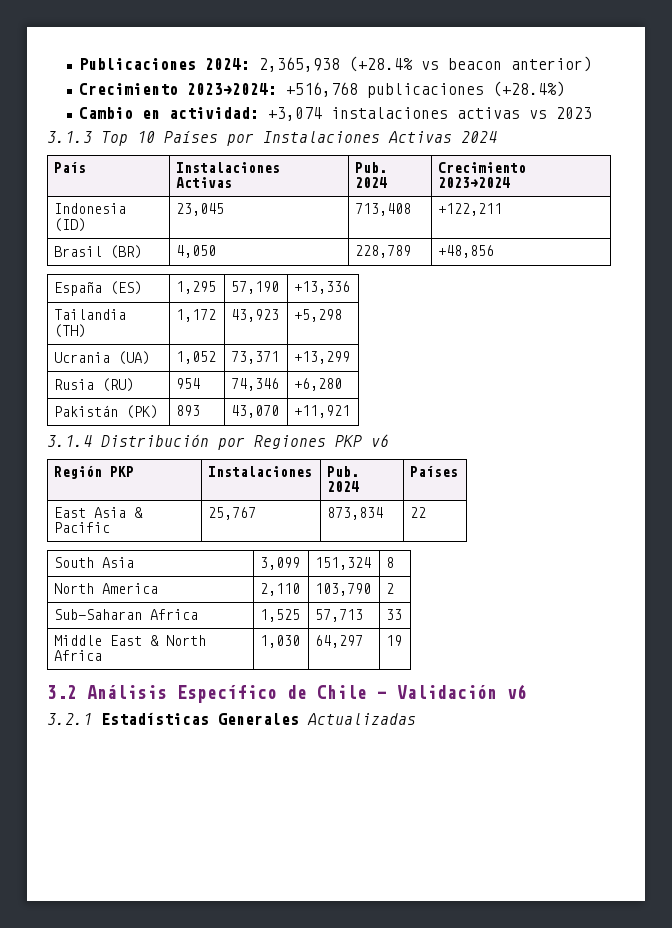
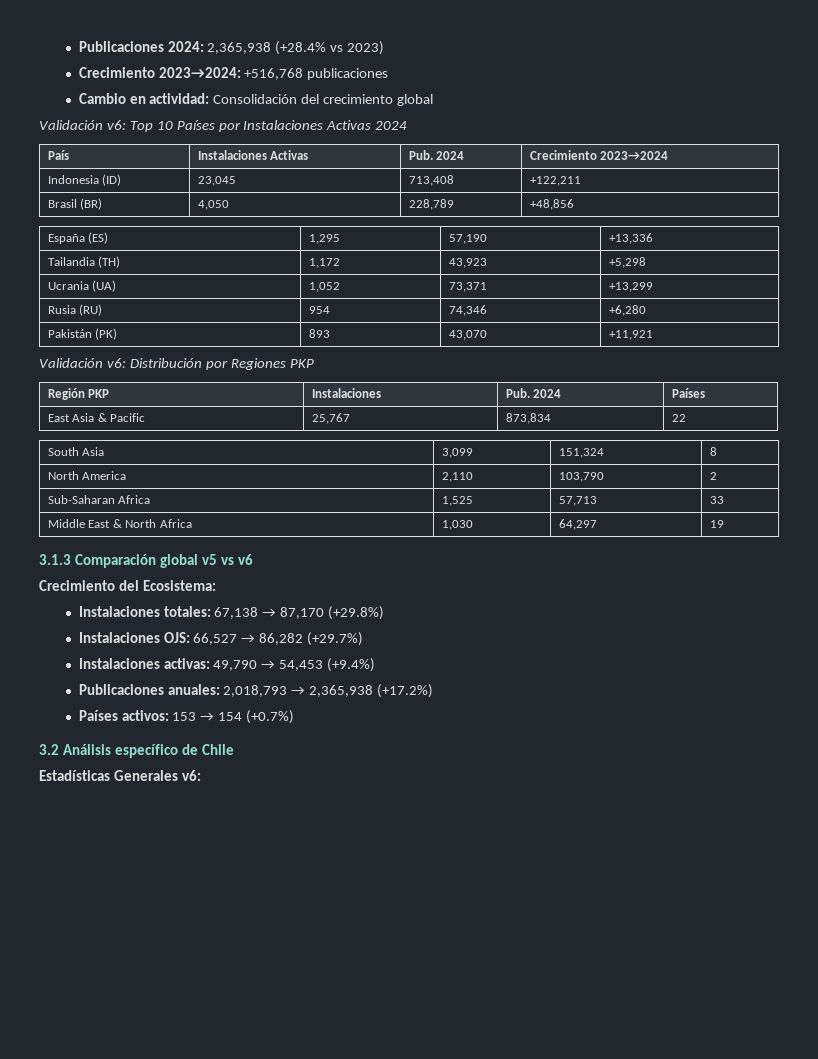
- Publicaciones 2024: 2,365,938 (+28.4% vs beacon anterior)
+ Publicaciones 2024: 2,365,938 (+28.4% vs 2023)
- Crecimiento 2023→2024: +516,768 publicaciones (+28.4%)
+ Crecimiento 2023→2024: +516,768 publicaciones
- Cambio en actividad: +3,074 instalaciones activas vs 2023
- 3.1.3 Top 10 Países por Instalaciones Activas 2024
+ Cambio en actividad: Consolidación del crecimiento global
+ Validación v6: Top 10 Países por Instalaciones Activas 2024
- 3.1.4 Distribución por Regiones PKP v6
+ Validación v6: Distribución por Regiones PKP
+ 3.1.3 Comparación global v5 vs v6
+ Crecimiento del Ecosistema:
+ Instalaciones totales: 67,138 → 87,170 (+29.8%)
+ Instalaciones OJS: 66,527 → 86,282 (+29.7%)
+ Instalaciones activas: 49,790 → 54,453 (+9.4%)
+ Publicaciones anuales: 2,018,793 → 2,365,938 (+17.2%)
+ Países activos: 153 → 154 (+0.7%)
- 3.2 Análisis Específico de Chile - Validación v6
- 3.2.1 Estadísticas Generales Actualizadas
+ 3.2 Análisis específico de Chile
+ Estadísticas Generales v6:

